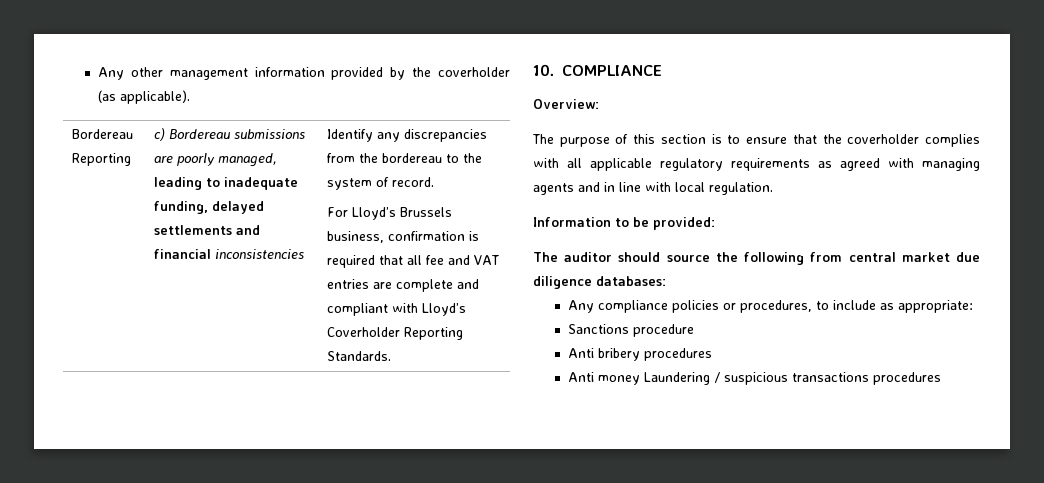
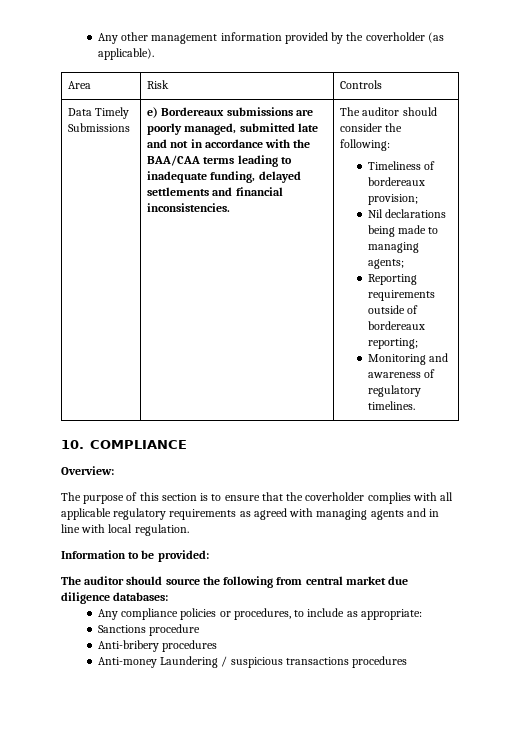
- Bordereau Reporting | c) Bordereau submissions are poorly managed, leading to inadequate funding, delayed settlements and financial inconsistencies | Identify any discrepancies from the bordereau to the system of record.
- For Lloyd’s Brussels business, confirmation is required that all fee and VAT entries are complete and compliant with Lloyd’s Coverholder Reporting Standards.
+ Area | Risk | Controls
+ Data Timely Submissions | e) Bordereaux submissions are poorly managed, submitted late and not in accordance with the BAA/CAA terms leading to inadequate funding, delayed settlements and financial inconsistencies. | The auditor should consider the following:
+ Timeliness of bordereaux provision;
+ Nil declarations being made to managing agents;
+ Reporting requirements outside of bordereaux reporting;
+ Monitoring and awareness of regulatory timelines.
- Anti bribery procedures
+ Anti-bribery procedures
- Anti money Laundering / suspicious transactions procedures
+ Anti-money Laundering / suspicious transactions procedures

